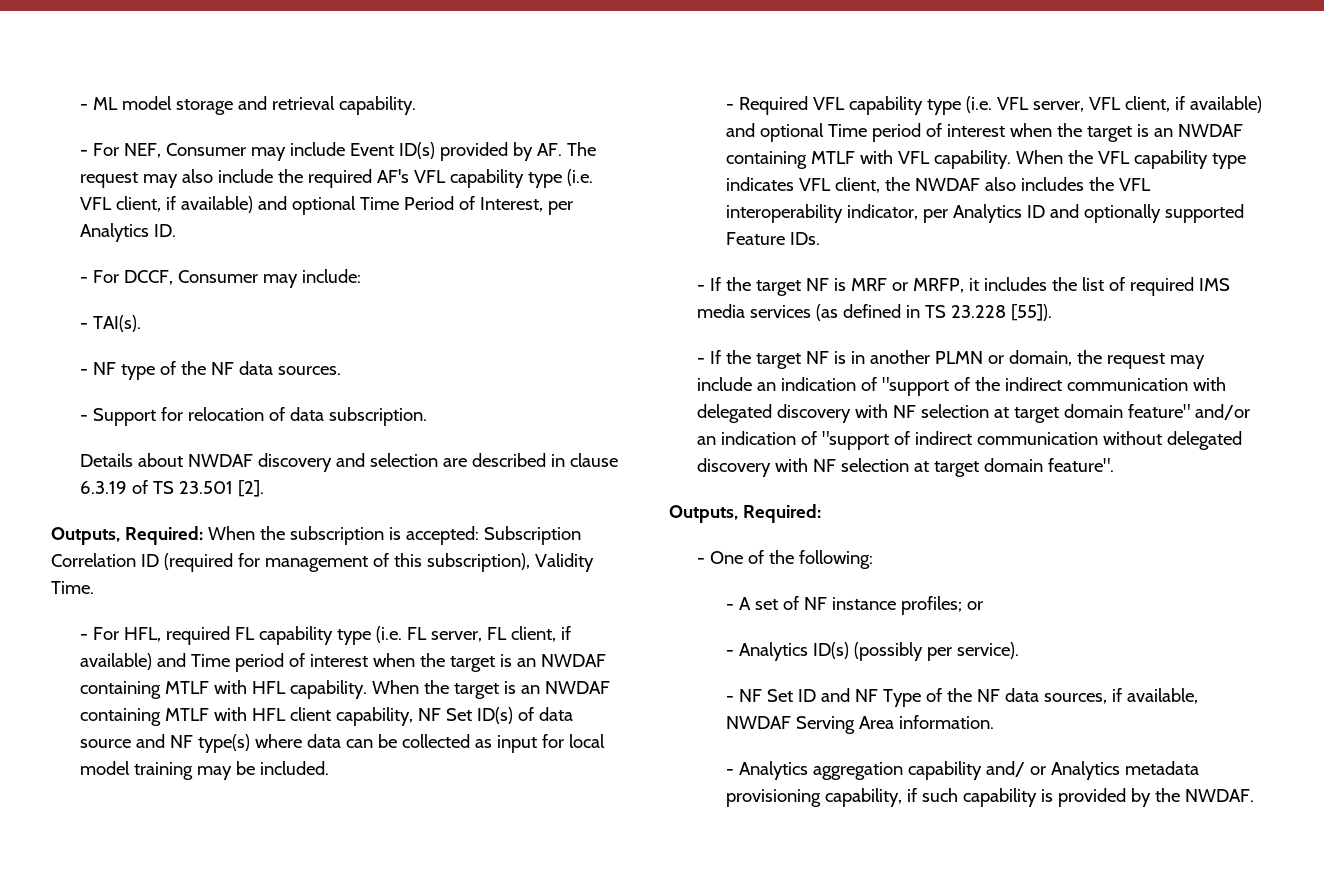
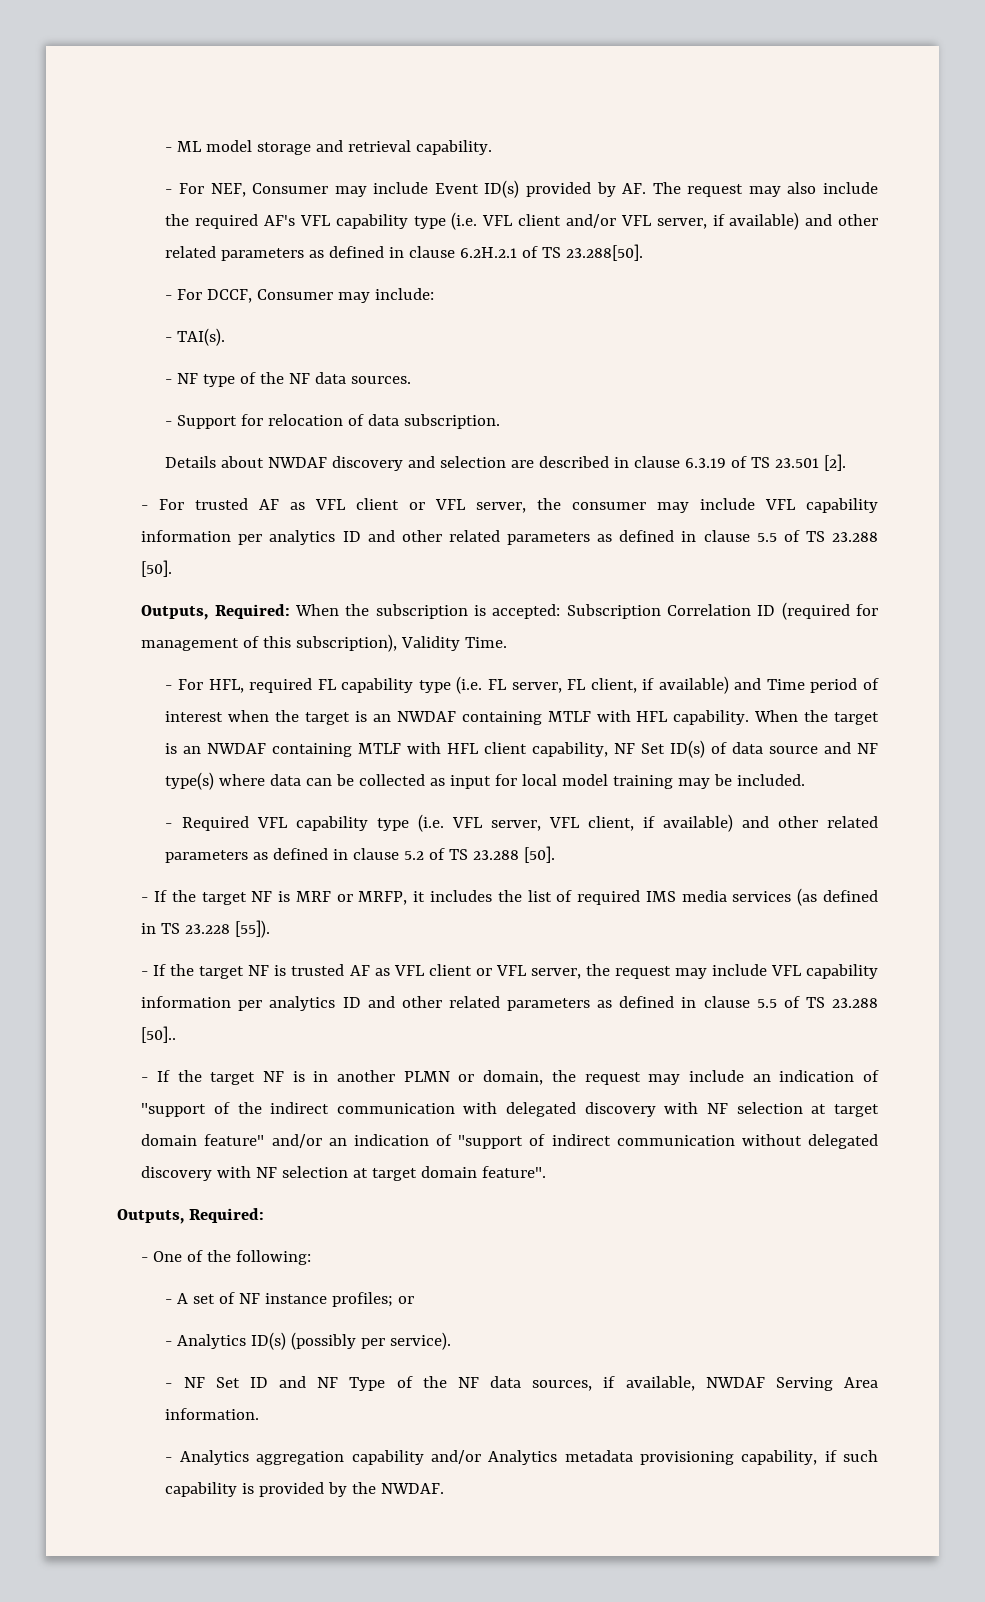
- - For NEF, Consumer may include Event ID(s) provided by AF. The request may also include the required AF's VFL capability type (i.e. VFL client, if available) and optional Time Period of Interest, per Analytics ID.
+ - For NEF, Consumer may include Event ID(s) provided by AF. The request may also include the required AF's VFL capability type (i.e. VFL client and/or VFL server, if available) and other related parameters as defined in clause 6.2H.2.1 of TS 23.288[50].
+ - For trusted AF as VFL client or VFL server, the consumer may include VFL capability information per analytics ID and other related parameters as defined in clause 5.5 of TS 23.288 [50].
- - Required VFL capability type (i.e. VFL server, VFL client, if available) and optional Time period of interest when the target is an NWDAF containing MTLF with VFL capability. When the VFL capability type indicates VFL client, the NWDAF also includes the VFL interoperability indicator, per Analytics ID and optionally supported Feature IDs.
+ - Required VFL capability type (i.e. VFL server, VFL client, if available) and other related parameters as defined in clause 5.2 of TS 23.288 [50].
+ - If the target NF is trusted AF as VFL client or VFL server, the request may include VFL capability information per analytics ID and other related parameters as defined in clause 5.5 of TS 23.288 [50]..
- - Analytics aggregation capability and/ or Analytics metadata provisioning capability, if such capability is provided by the NWDAF.
+ - Analytics aggregation capability and/or Analytics metadata provisioning capability, if such capability is provided by the NWDAF.

